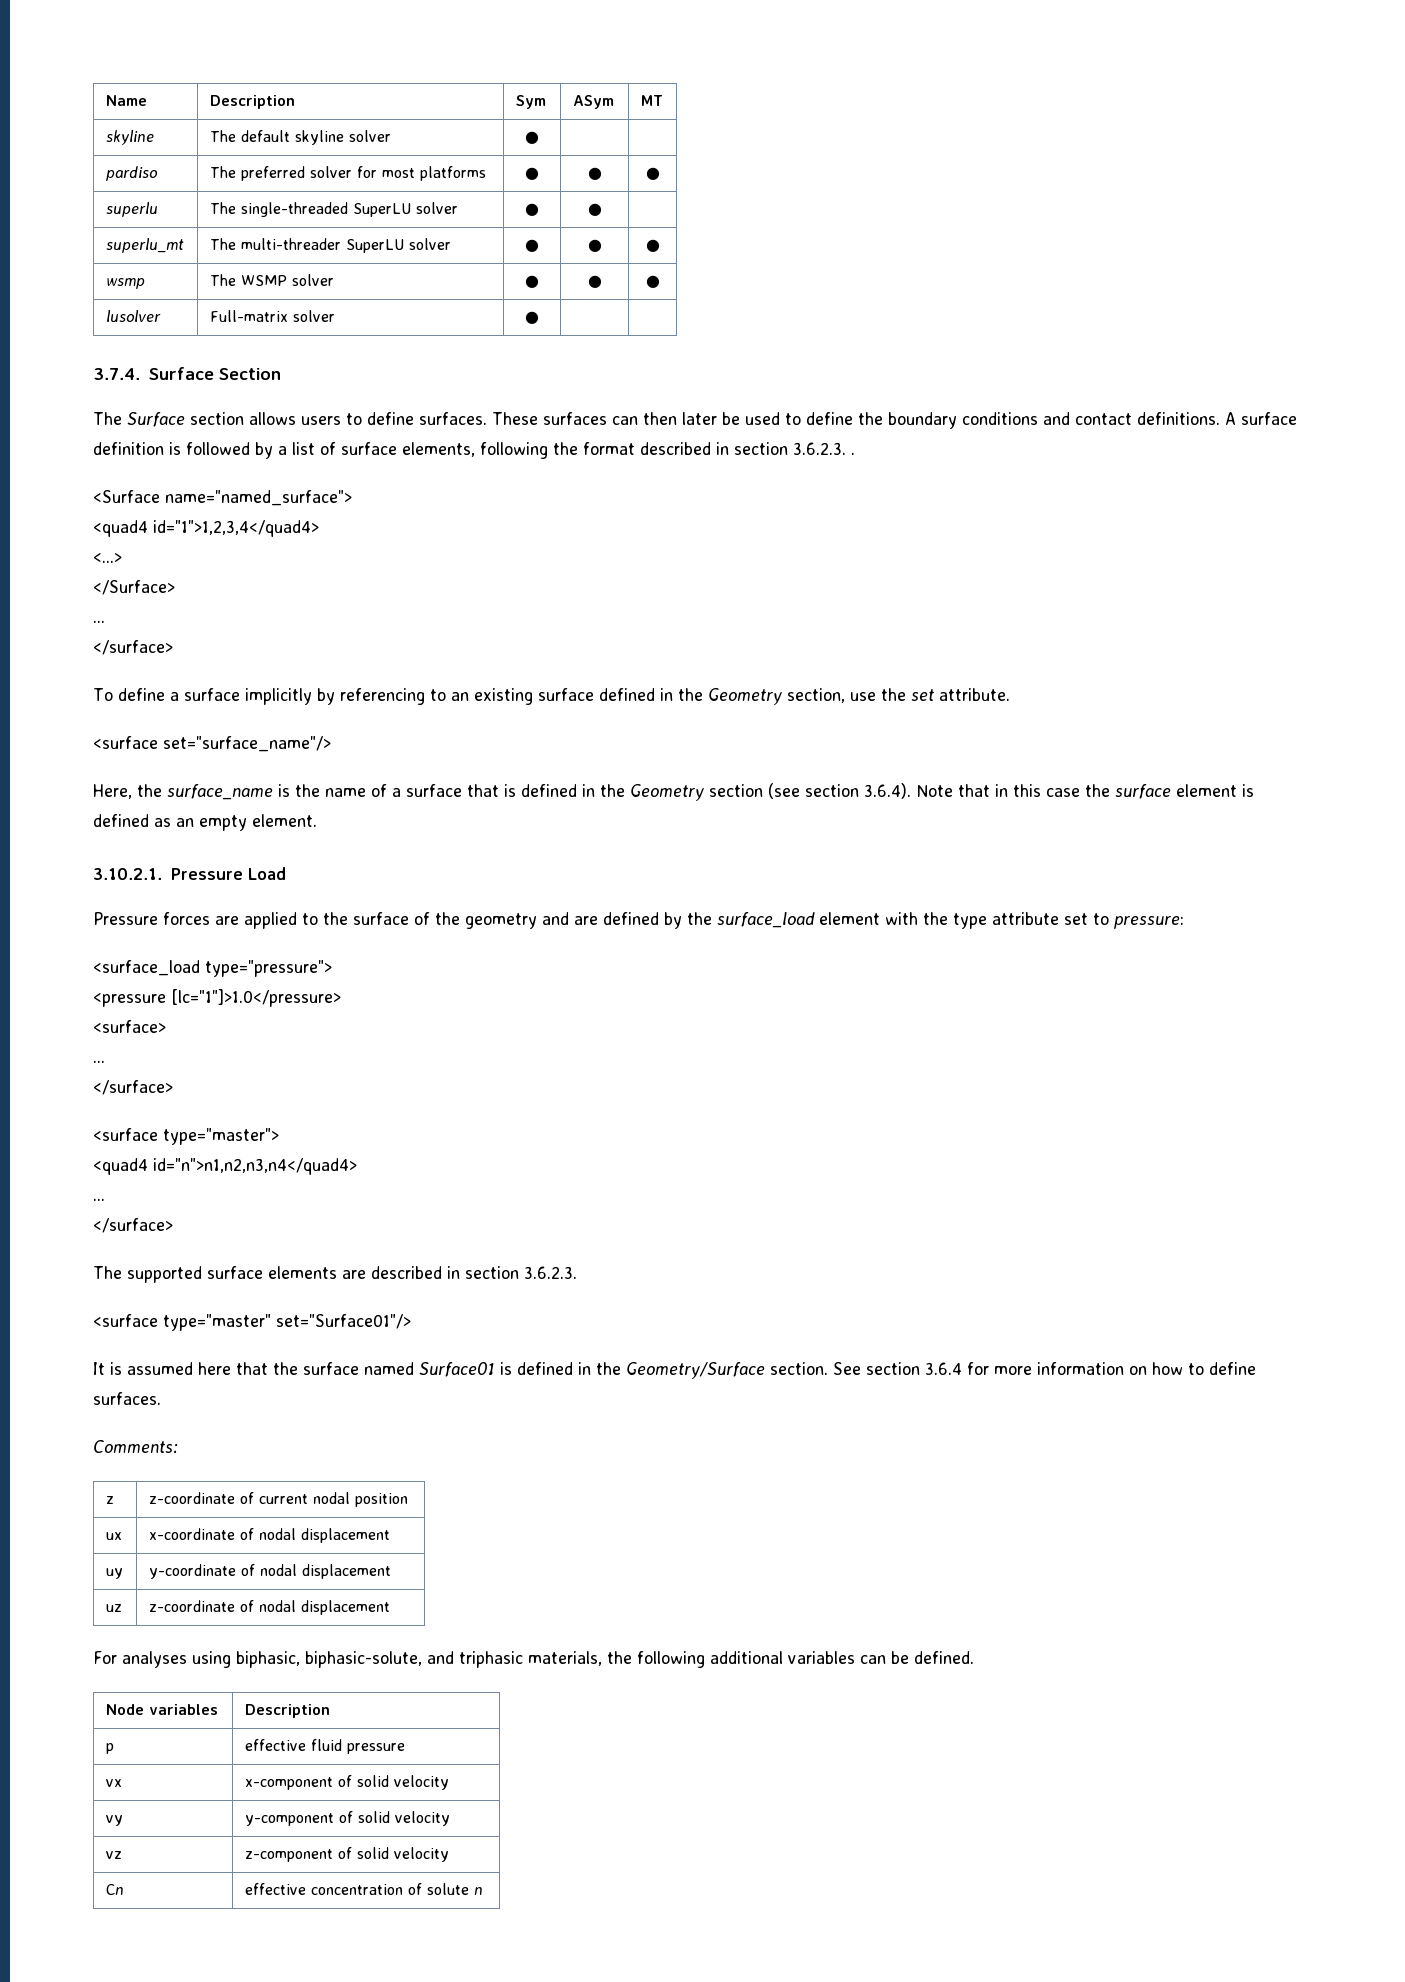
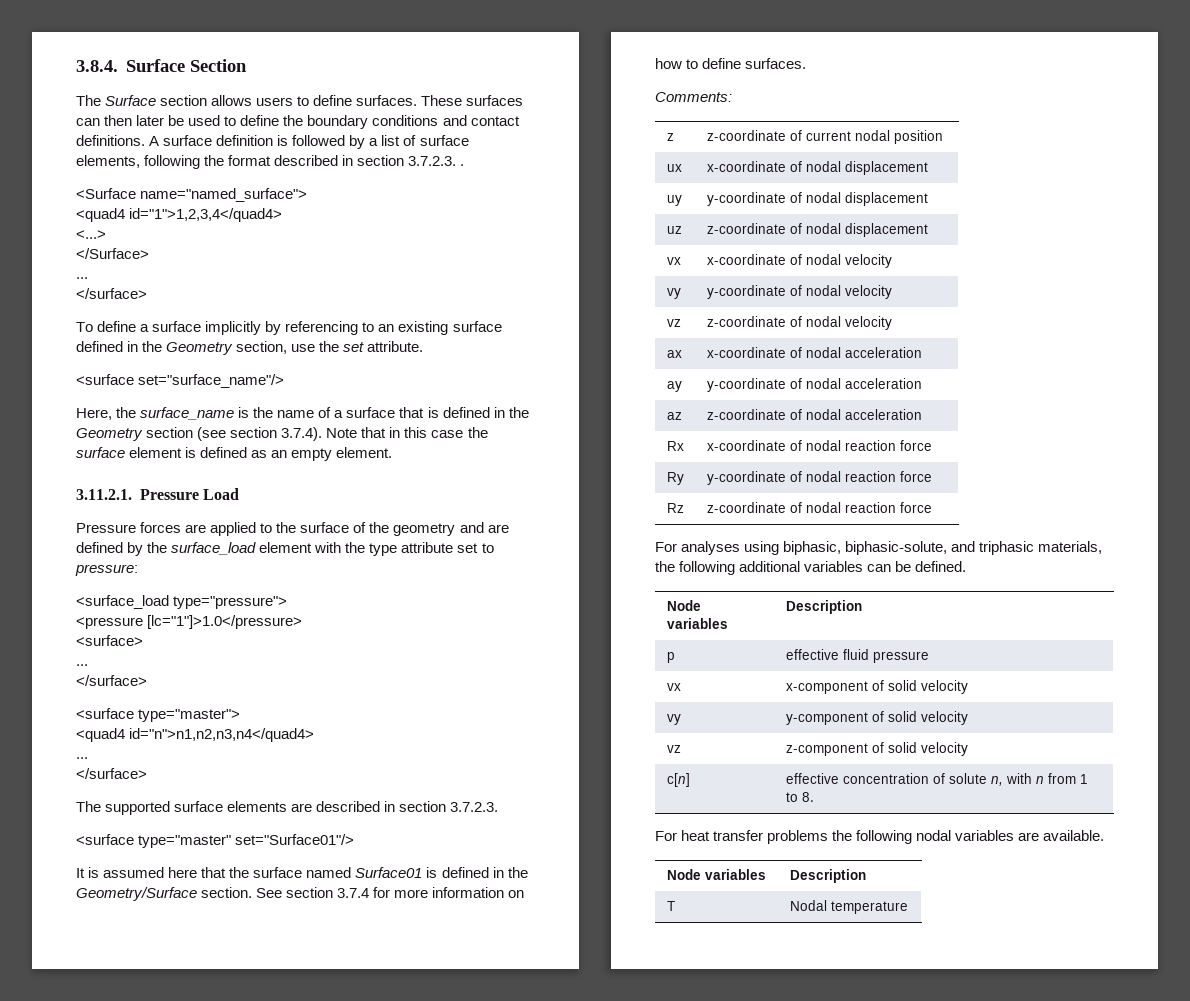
- Name | Description | Sym | ASym | MT
- skyline | The default skyline solver | ● | |
- pardiso | The preferred solver for most platforms | ● | ● | ●
- superlu | The single-threaded SuperLU solver | ● | ● |
- superlu_mt | The multi-threader SuperLU solver | ● | ● | ●
- wsmp | The WSMP solver | ● | ● | ●
- lusolver | Full-matrix solver | ● | |
- 3.7.4. Surface Section
+ 3.8.4. Surface Section
- A surface definition is followed by a list of surface elements, following the format described in section 3.6.2.3. .
+ A surface definition is followed by a list of surface elements, following the format described in section 3.7.2.3. .
- Here, the surface_name is the name of a surface that is defined in the Geometry section (see section 3.6.4). Note that in this case the surface element is defined as an empty element.
+ Here, the surface_name is the name of a surface that is defined in the Geometry section (see section 3.7.4). Note that in this case the surface element is defined as an empty element.
- 3.10.2.1. Pressure Load
+ 3.11.2.1. Pressure Load
- The supported surface elements are described in section 3.6.2.3.
+ The supported surface elements are described in section 3.7.2.3.
- See section 3.6.4 for more information on how to define surfaces.
+ See section 3.7.4 for more information on how to define surfaces.
+ vx | x-coordinate of nodal velocity
+ vy | y-coordinate of nodal velocity
+ vz | z-coordinate of nodal velocity
+ ax | x-coordinate of nodal acceleration
+ ay | y-coordinate of nodal acceleration
+ az | z-coordinate of nodal acceleration
+ Rx | x-coordinate of nodal reaction force
+ Ry | y-coordinate of nodal reaction force
+ Rz | z-coordinate of nodal reaction force
- Cn | effective concentration of solute n
+ c[n] | effective concentration of solute n, with n from 1 to 8.
+ For heat transfer problems the following nodal variables are available.
+ Node variables | Description
+ T | Nodal temperature

